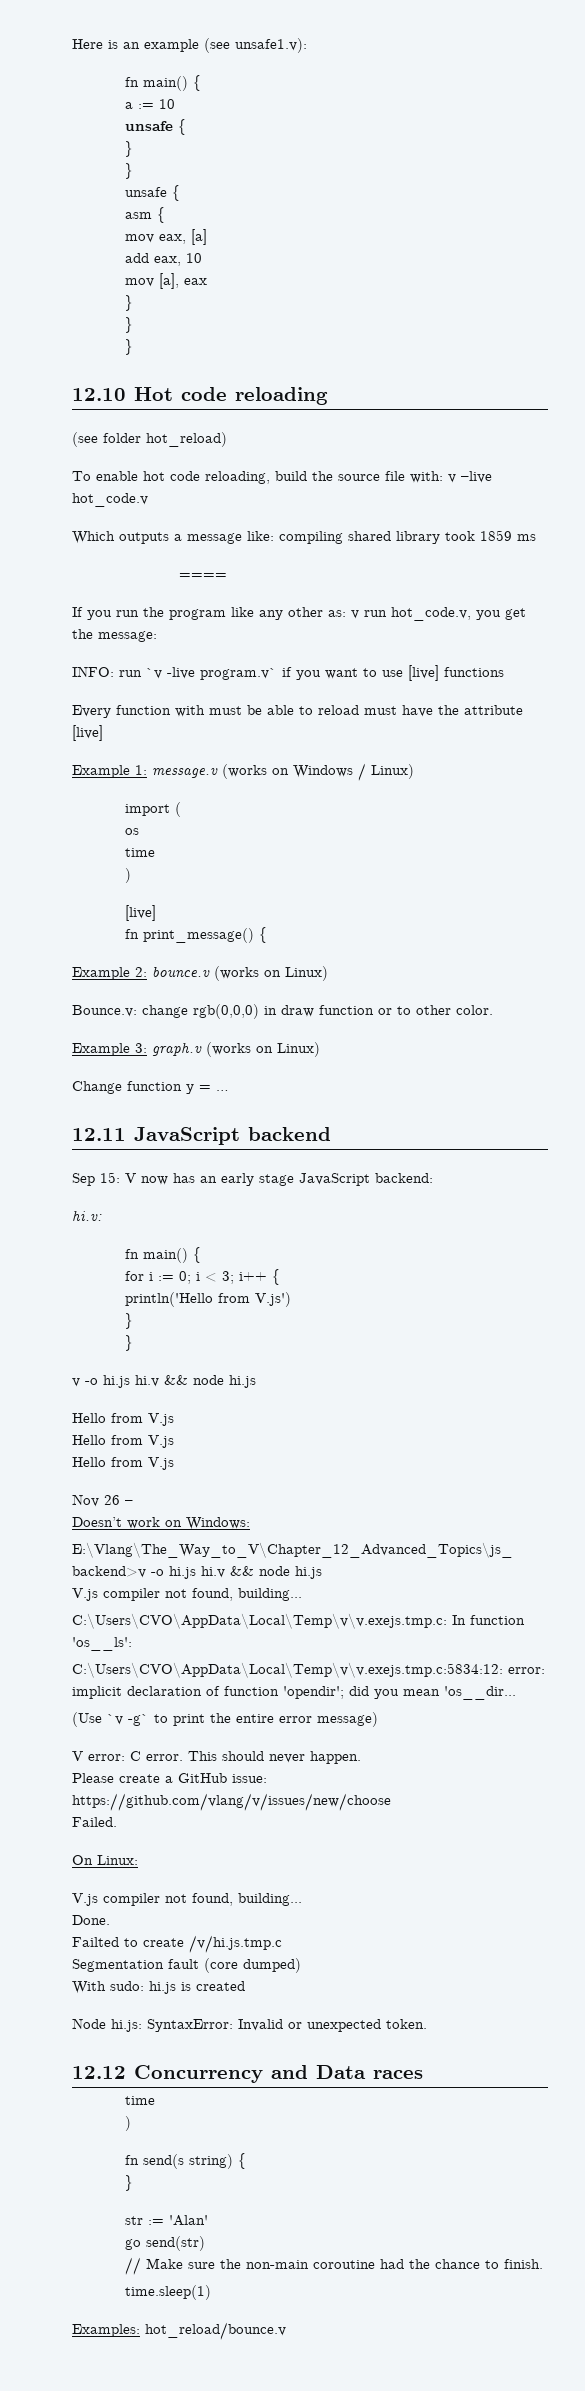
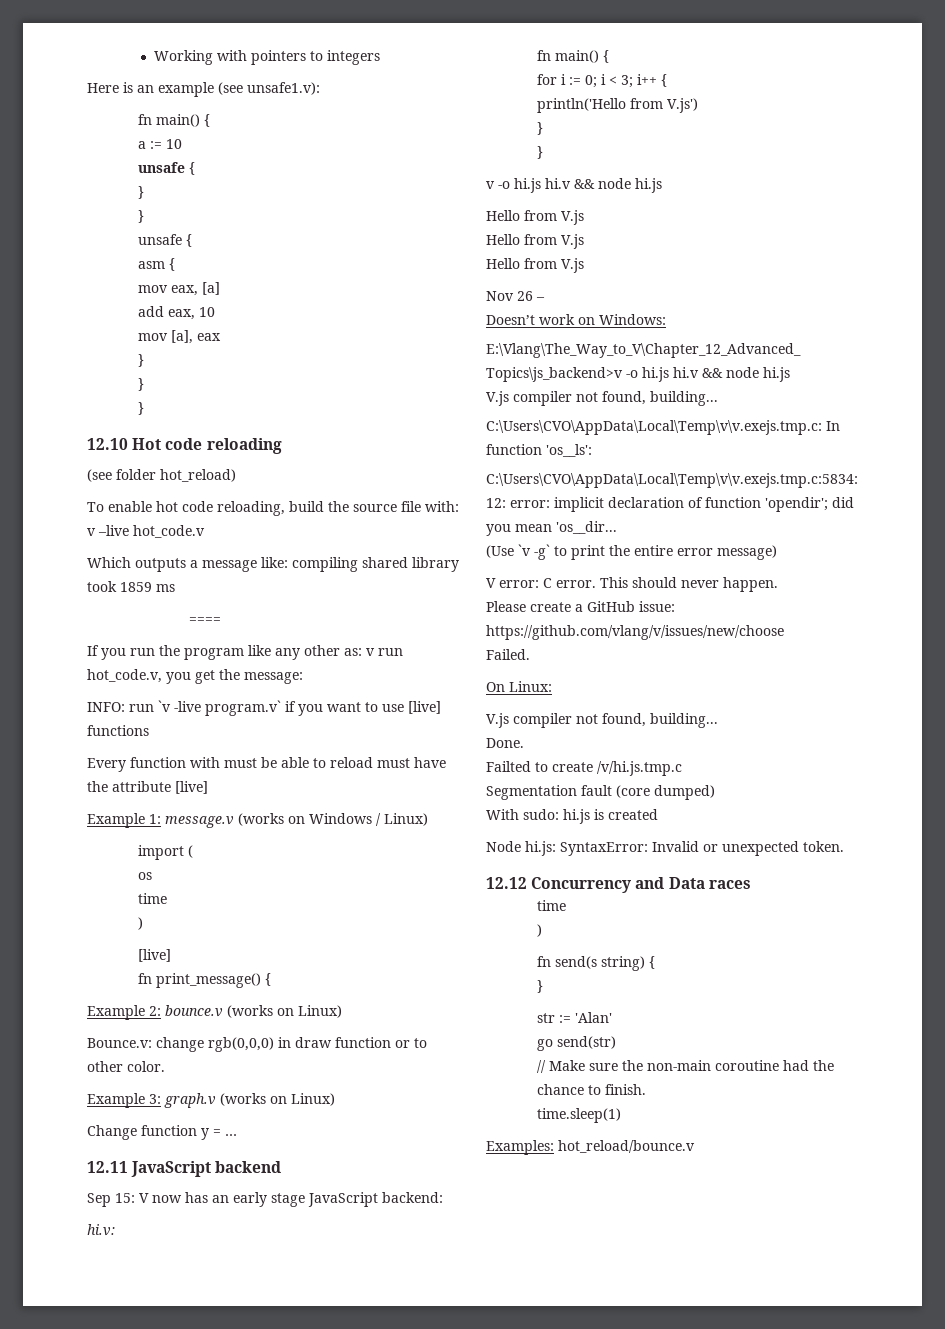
+ Working with pointers to integers

